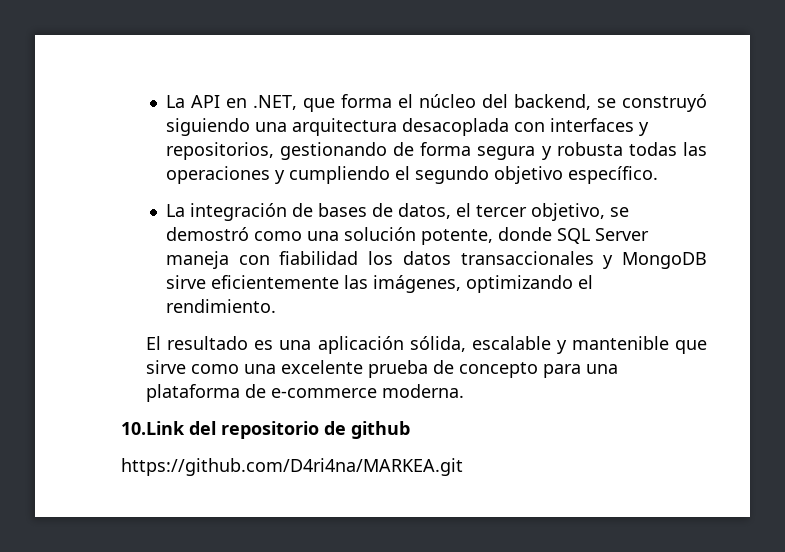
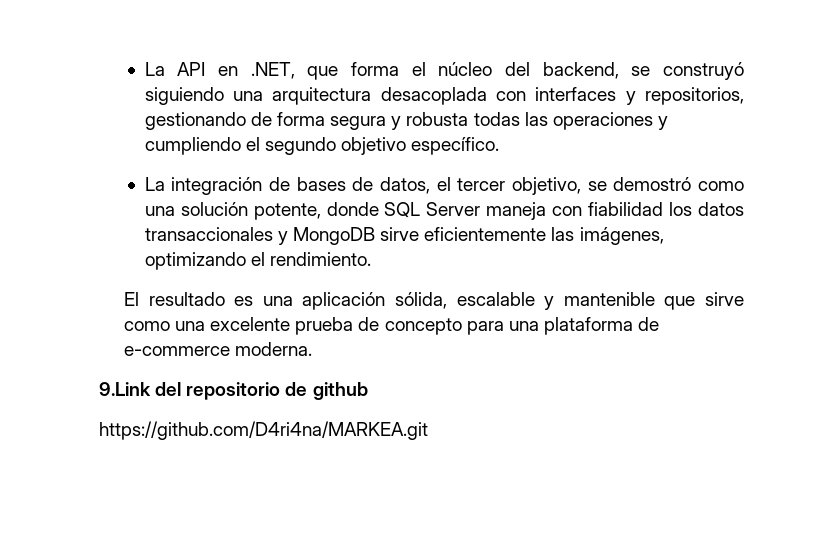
- 10.Link del repositorio de github
+ 9.Link del repositorio de github

